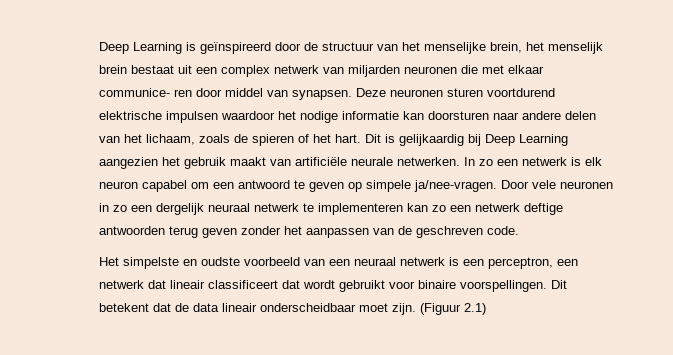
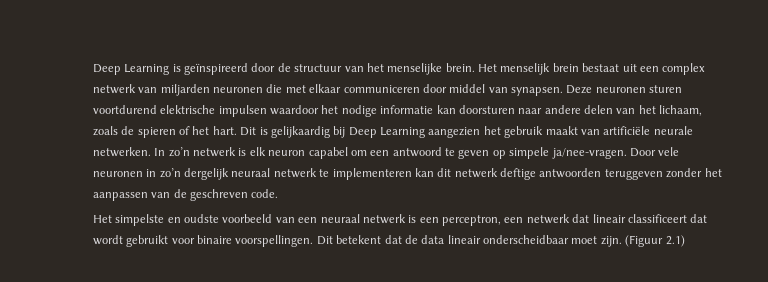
- Deep Learning is geïnspireerd door de structuur van het menselijke brein, het menselijk brein bestaat uit een complex netwerk van miljarden neuronen die met elkaar communice- ren door middel van synapsen.
+ Deep Learning is geïnspireerd door de structuur van het menselijke brein. Het menselijk brein bestaat uit een complex netwerk van miljarden neuronen die met elkaar communiceren door middel van synapsen.
- In zo een netwerk is elk neuron capabel om een antwoord te geven op simpele ja/nee-vragen.
+ In zo’n netwerk is elk neuron capabel om een antwoord te geven op simpele ja/nee-vragen.
- Door vele neuronen in zo een dergelijk neuraal netwerk te implementeren kan zo een netwerk deftige antwoorden terug geven zonder het aanpassen van de geschreven code.
+ Door vele neuronen in zo’n dergelijk neuraal netwerk te implementeren kan dit netwerk deftige antwoorden teruggeven zonder het aanpassen van de geschreven code.

